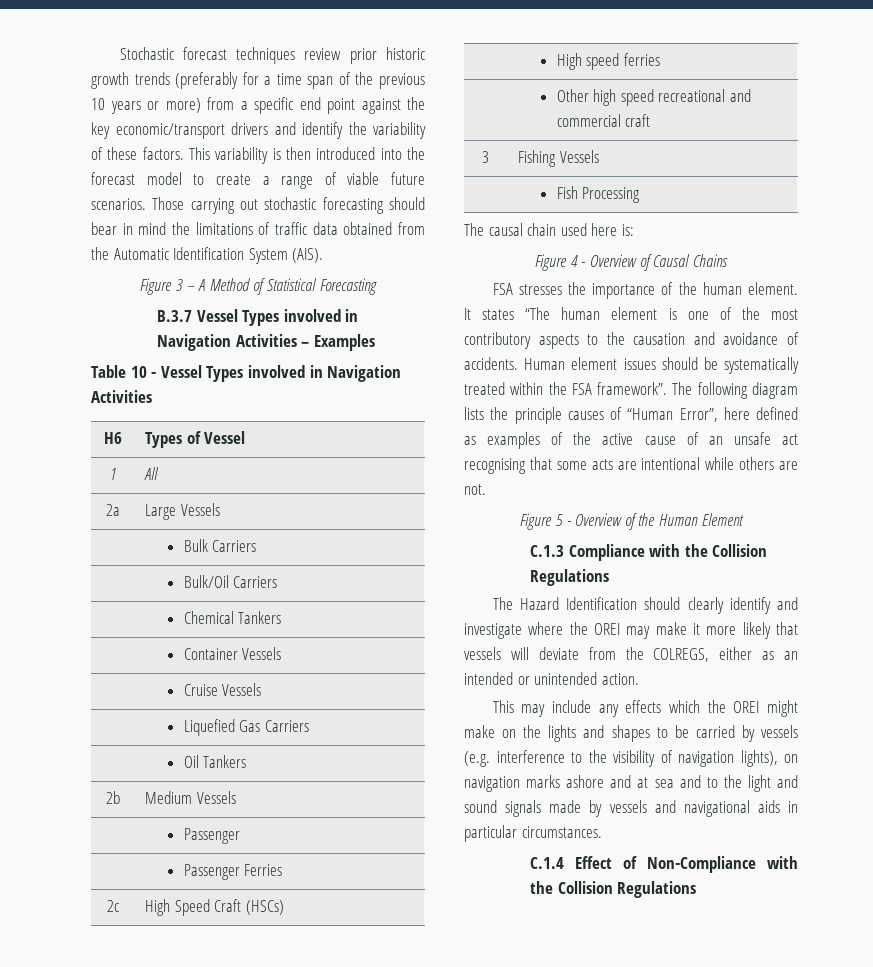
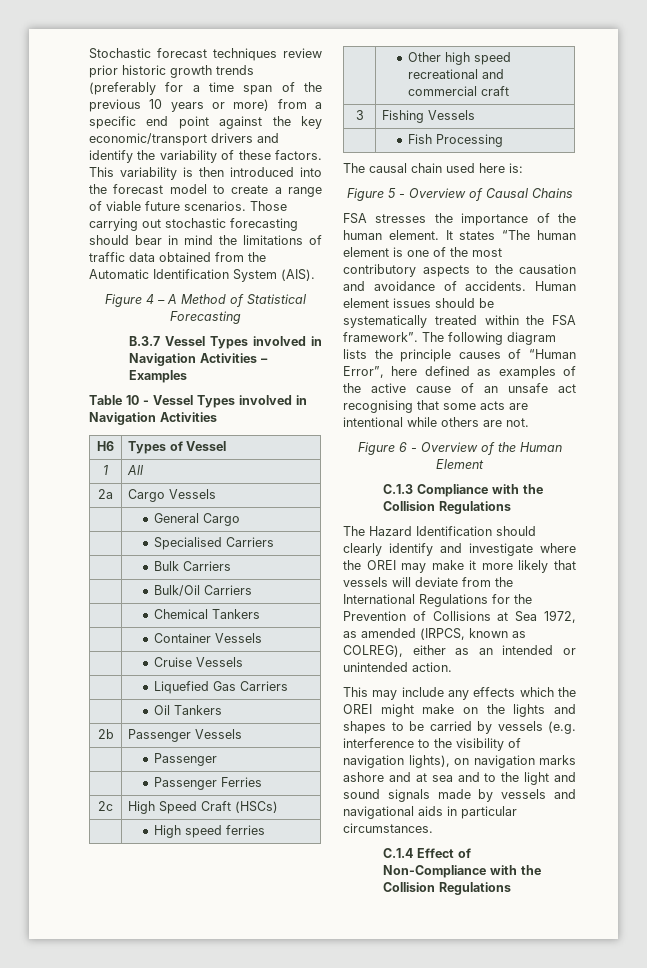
- Figure 3 – A Method of Statistical Forecasting
+ Figure 4 – A Method of Statistical Forecasting
- 2a | Large Vessels
+ 2a | Cargo Vessels
+ | General Cargo
+ | Specialised Carriers
- 2b | Medium Vessels
+ 2b | Passenger Vessels
- Figure 4 - Overview of Causal Chains
+ Figure 5 - Overview of Causal Chains
- Figure 5 - Overview of the Human Element
+ Figure 6 - Overview of the Human Element
- The Hazard Identification should clearly identify and investigate where the OREI may make it more likely that vessels will deviate from the COLREGS, either as an intended or unintended action.
+ The Hazard Identification should clearly identify and investigate where the OREI may make it more likely that vessels will deviate from the International Regulations for the Prevention of Collisions at Sea 1972, as amended (IRPCS, known as COLREG), either as an intended or unintended action.

